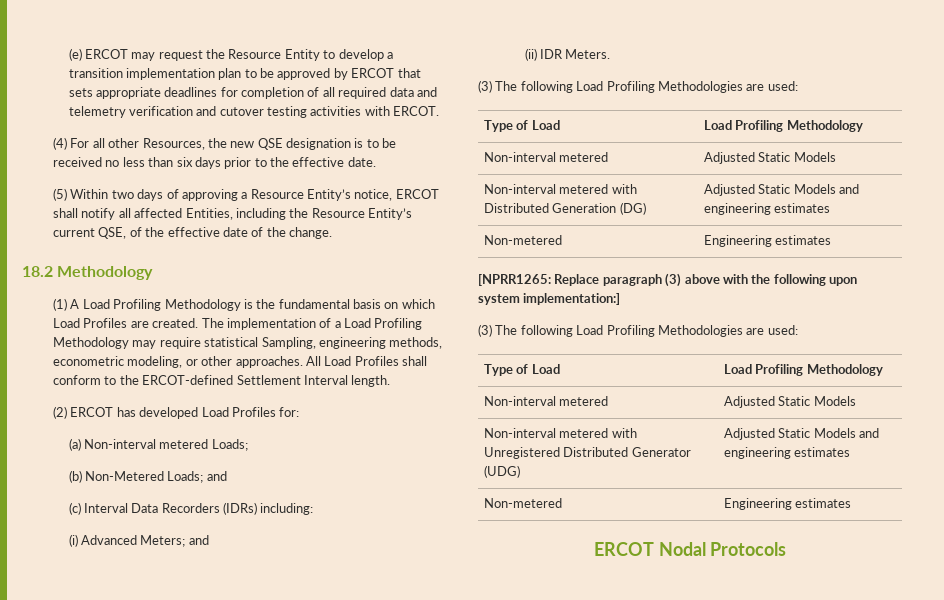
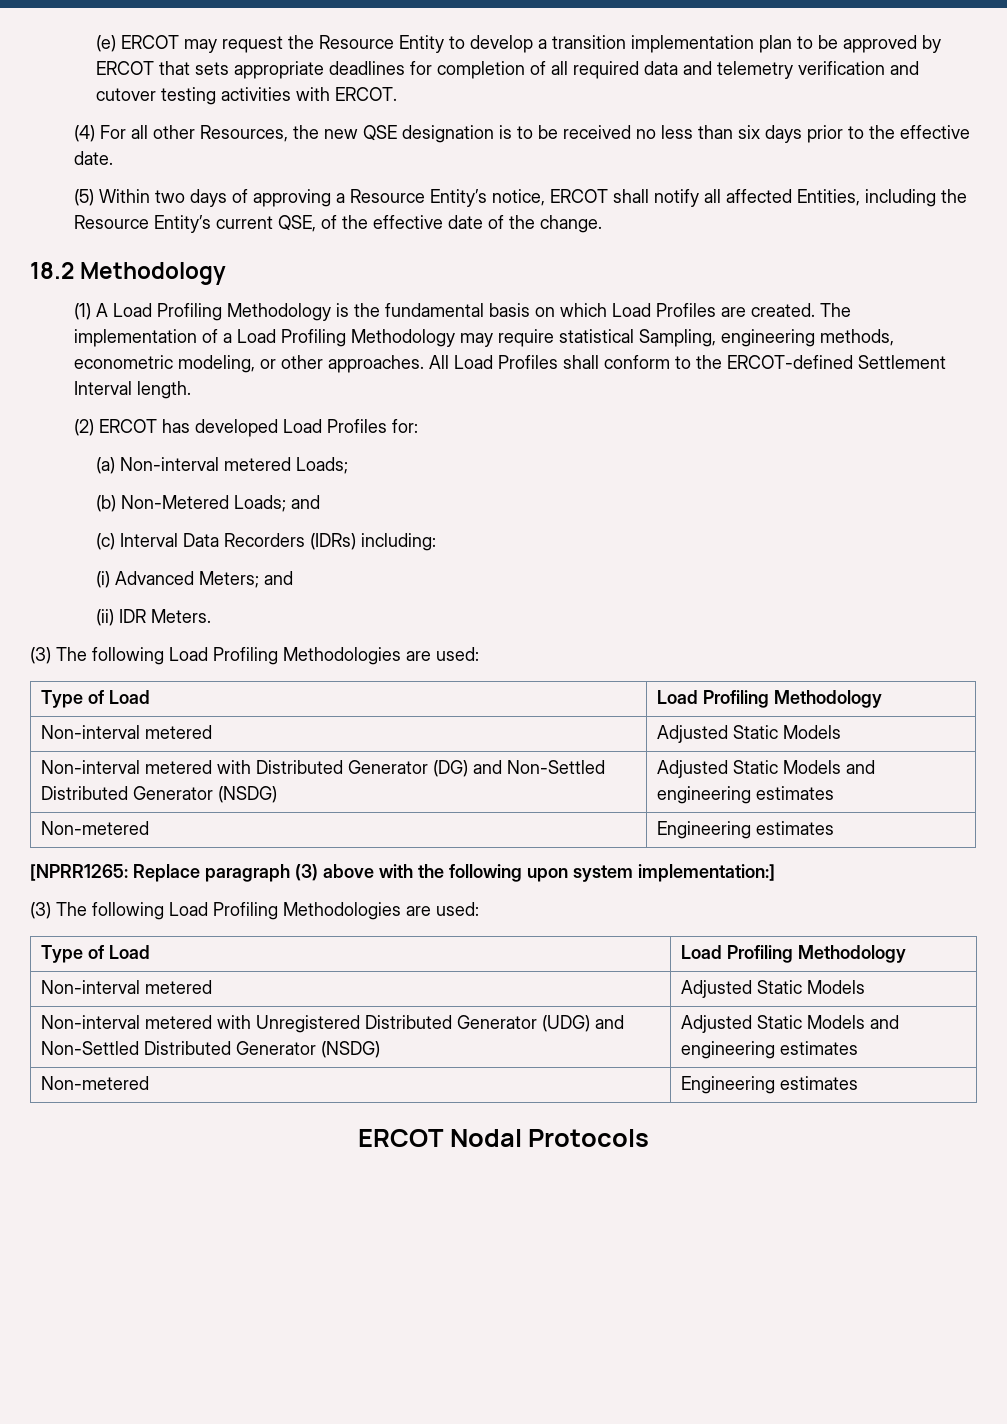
- Non-interval metered with Distributed Generation (DG) | Adjusted Static Models and engineering estimates
+ Non-interval metered with Distributed Generator (DG) and Non-Settled Distributed Generator (NSDG) | Adjusted Static Models and engineering estimates
- Non-interval metered with Unregistered Distributed Generator (UDG) | Adjusted Static Models and engineering estimates
+ Non-interval metered with Unregistered Distributed Generator (UDG) and Non-Settled Distributed Generator (NSDG) | Adjusted Static Models and engineering estimates

